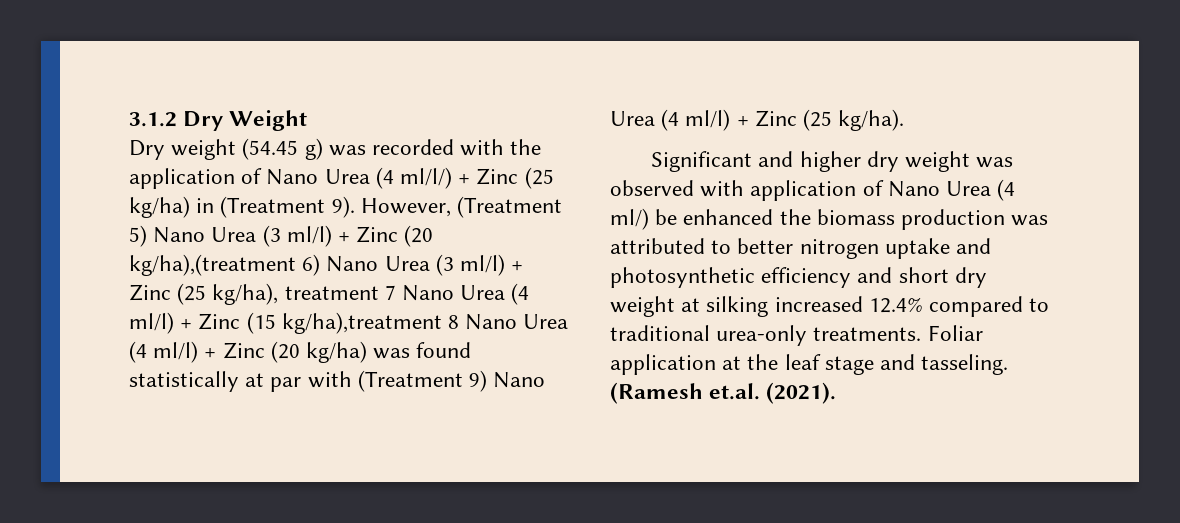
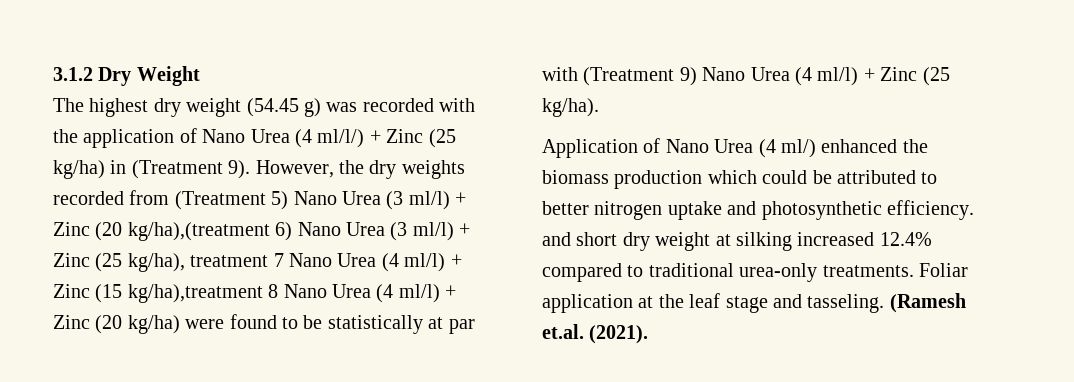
- Dry weight (54.45 g) was recorded with the application of Nano Urea (4 ml/l/) + Zinc (25 kg/ha) in (Treatment 9).
+ The highest dry weight (54.45 g) was recorded with the application of Nano Urea (4 ml/l/) + Zinc (25 kg/ha) in (Treatment 9).
- However, (Treatment 5) Nano Urea (3 ml/l) + Zinc (20 kg/ha),(treatment 6) Nano Urea (3 ml/l) + Zinc (25 kg/ha), treatment 7 Nano Urea (4 ml/l) + Zinc (15 kg/ha),treatment 8 Nano Urea (4 ml/l) + Zinc (20 kg/ha) was found statistically at par with (Treatment 9) Nano Urea (4 ml/l) + Zinc (25 kg/ha).
+ However, the dry weights recorded from (Treatment 5) Nano Urea (3 ml/l) + Zinc (20 kg/ha),(treatment 6) Nano Urea (3 ml/l) + Zinc (25 kg/ha), treatment 7 Nano Urea (4 ml/l) + Zinc (15 kg/ha),treatment 8 Nano Urea (4 ml/l) + Zinc (20 kg/ha) were found to be statistically at par with (Treatment 9) Nano Urea (4 ml/l) + Zinc (25 kg/ha).
- Significant and higher dry weight was observed with application of Nano Urea (4 ml/) be enhanced the biomass production was attributed to better nitrogen uptake and photosynthetic efficiency and short dry weight at silking increased 12.4% compared to traditional urea-only treatments.
+ Application of Nano Urea (4 ml/) enhanced the biomass production which could be attributed to better nitrogen uptake and photosynthetic efficiency. and short dry weight at silking increased 12.4% compared to traditional urea-only treatments.

